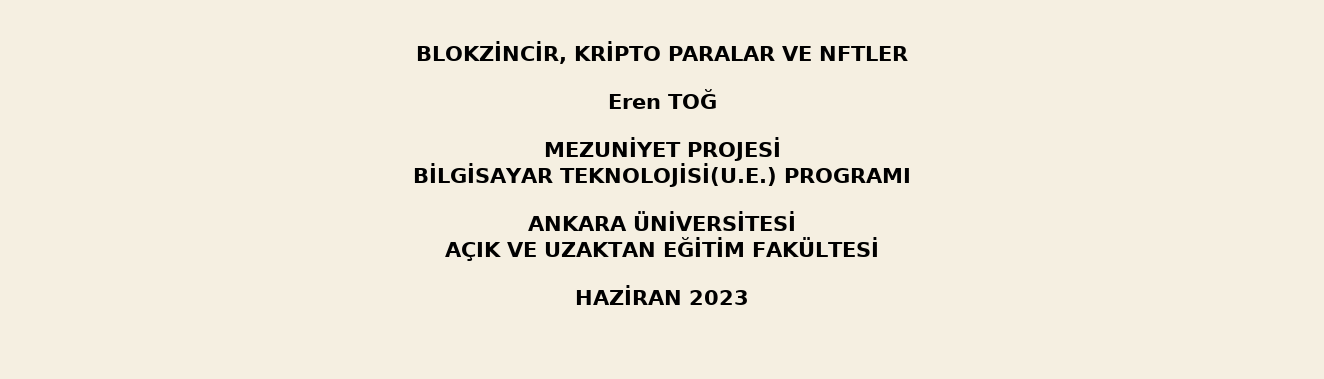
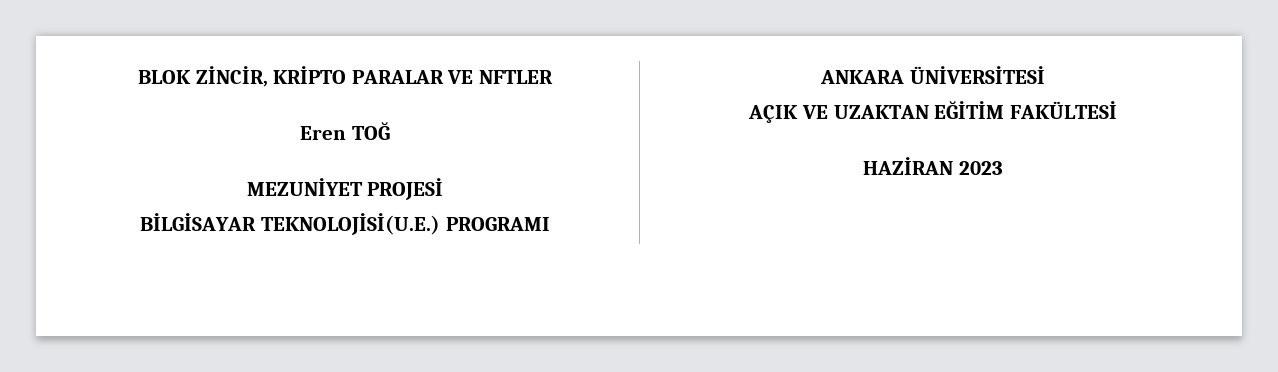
- BLOKZİNCİR, KRİPTO PARALAR VE NFTLER
+ BLOK ZİNCİR, KRİPTO PARALAR VE NFTLER

